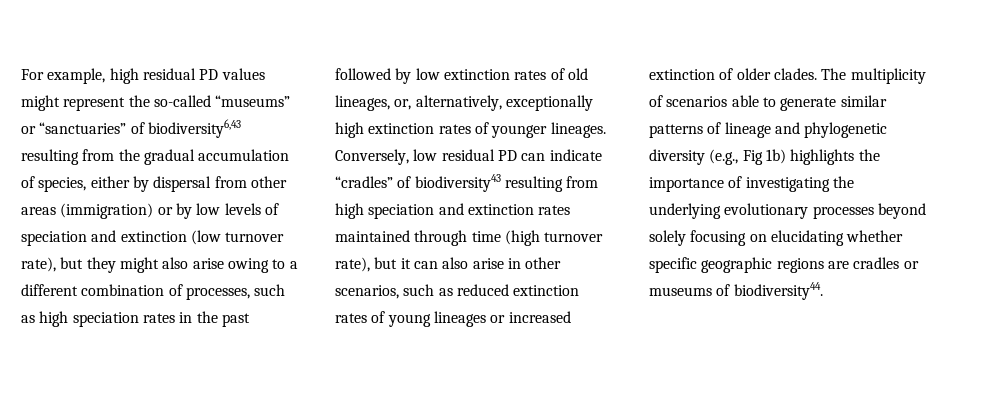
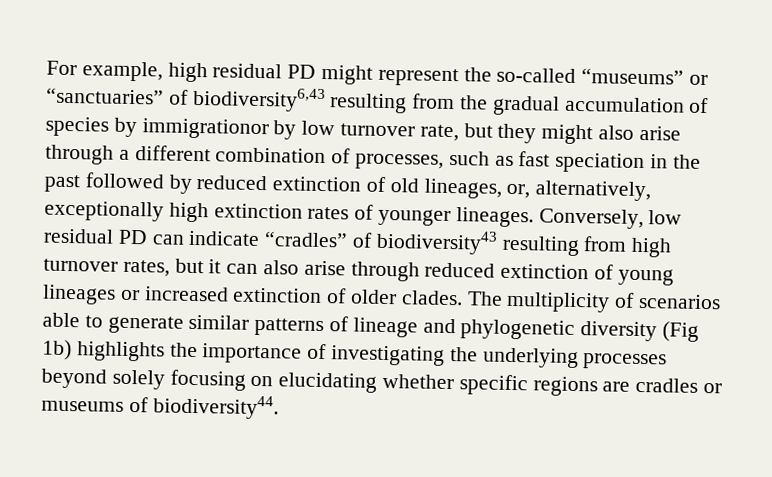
- For example, high residual PD values might represent the so-called “museums” or “sanctuaries” of biodiversity6,43 resulting from the gradual accumulation of species, either by dispersal from other areas (immigration) or by low levels of speciation and extinction (low turnover rate), but they might also arise owing to a different combination of processes, such as high speciation rates in the past followed by low extinction rates of old lineages, or, alternatively, exceptionally high extinction rates of younger lineages.
+ For example, high residual PD might represent the so-called “museums” or “sanctuaries” of biodiversity6,43 resulting from the gradual accumulation of species by immigrationor by low turnover rate, but they might also arise through a different combination of processes, such as fast speciation in the past followed by reduced extinction of old lineages, or, alternatively, exceptionally high extinction rates of younger lineages.
- Conversely, low residual PD can indicate “cradles” of biodiversity43 resulting from high speciation and extinction rates maintained through time (high turnover rate), but it can also arise in other scenarios, such as reduced extinction rates of young lineages or increased extinction of older clades.
+ Conversely, low residual PD can indicate “cradles” of biodiversity43 resulting from high turnover rates, but it can also arise through reduced extinction of young lineages or increased extinction of older clades.
- The multiplicity of scenarios able to generate similar patterns of lineage and phylogenetic diversity (e.g., Fig 1b) highlights the importance of investigating the underlying evolutionary processes beyond solely focusing on elucidating whether specific geographic regions are cradles or museums of biodiversity44.
+ The multiplicity of scenarios able to generate similar patterns of lineage and phylogenetic diversity (Fig 1b) highlights the importance of investigating the underlying processes beyond solely focusing on elucidating whether specific regions are cradles or museums of biodiversity44.

